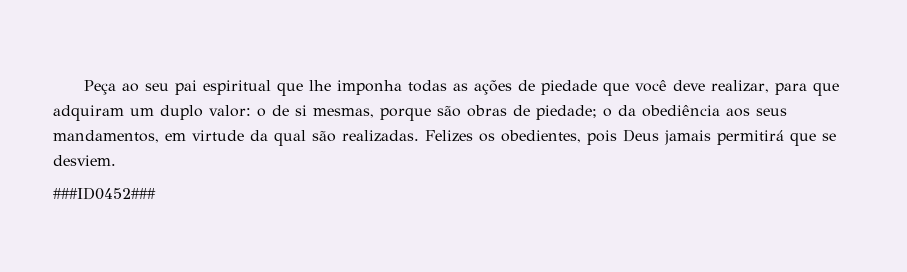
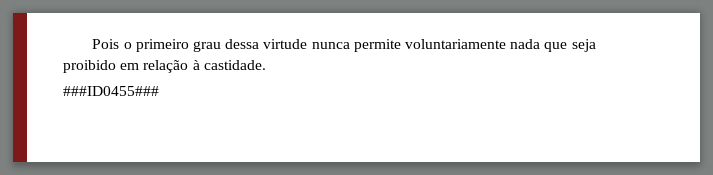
- Peça ao seu pai espiritual que lhe imponha todas as ações de piedade que você deve realizar, para que adquiram um duplo valor: o de si mesmas, porque são obras de piedade; o da obediência aos seus mandamentos, em virtude da qual são realizadas. Felizes os obedientes, pois Deus jamais permitirá que se desviem.
- ###ID0452###
+ Pois o primeiro grau dessa virtude nunca permite voluntariamente nada que seja proibido em relação à castidade.
+ ###ID0455###

